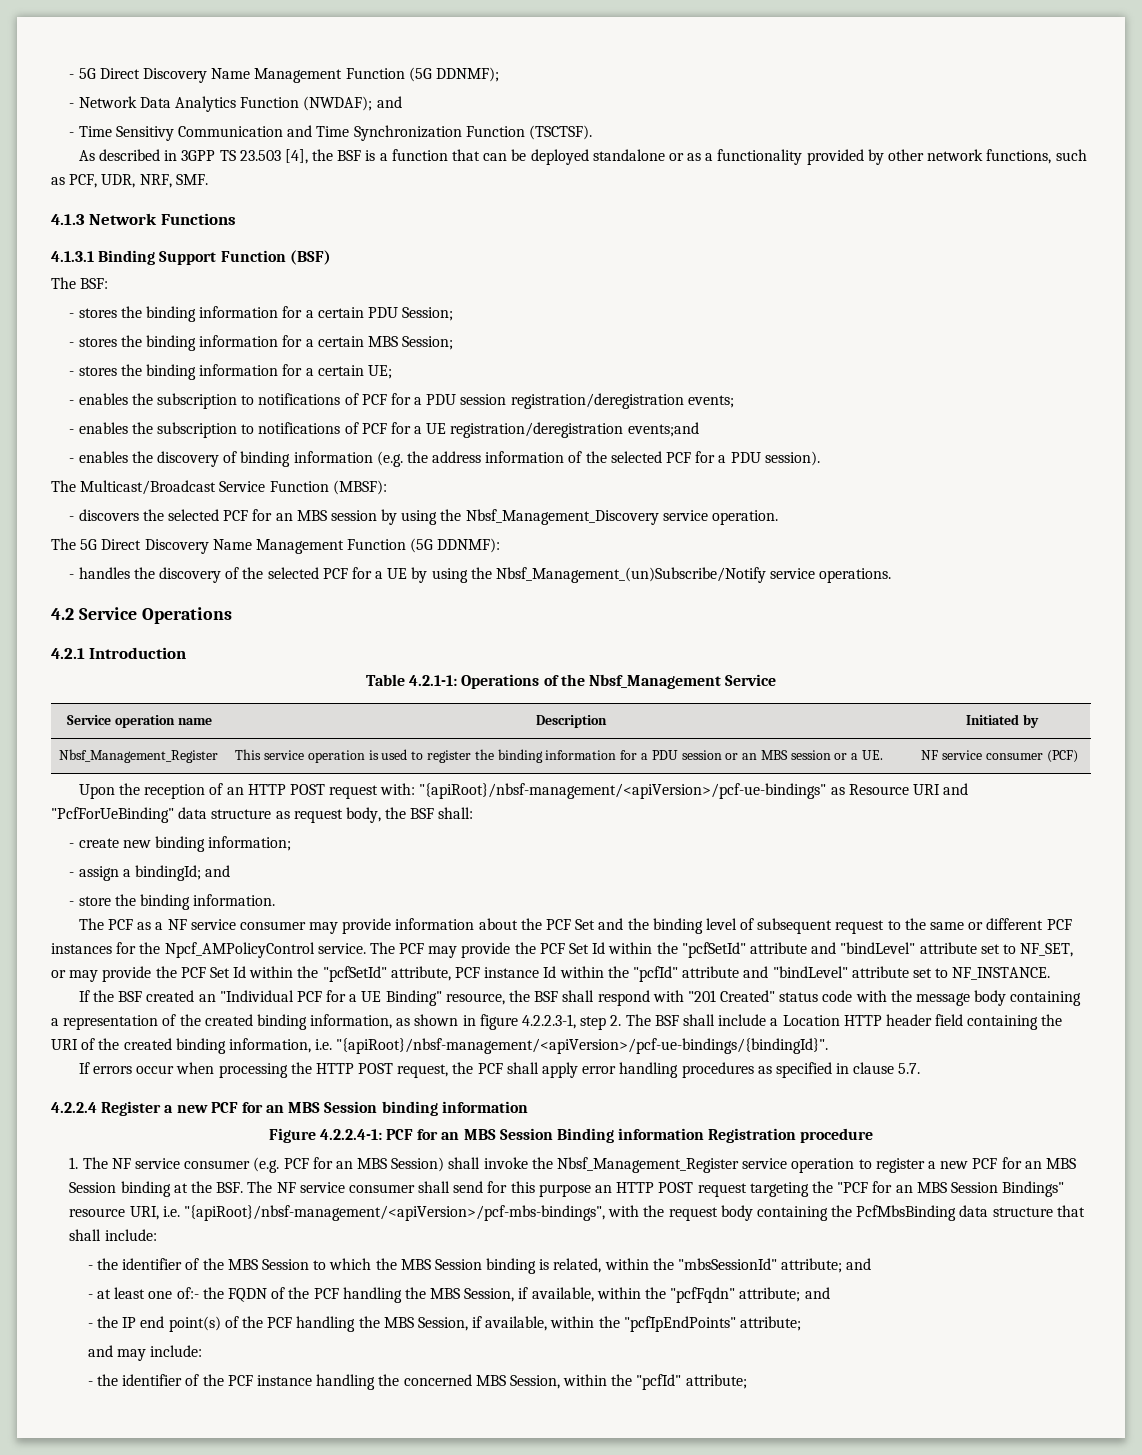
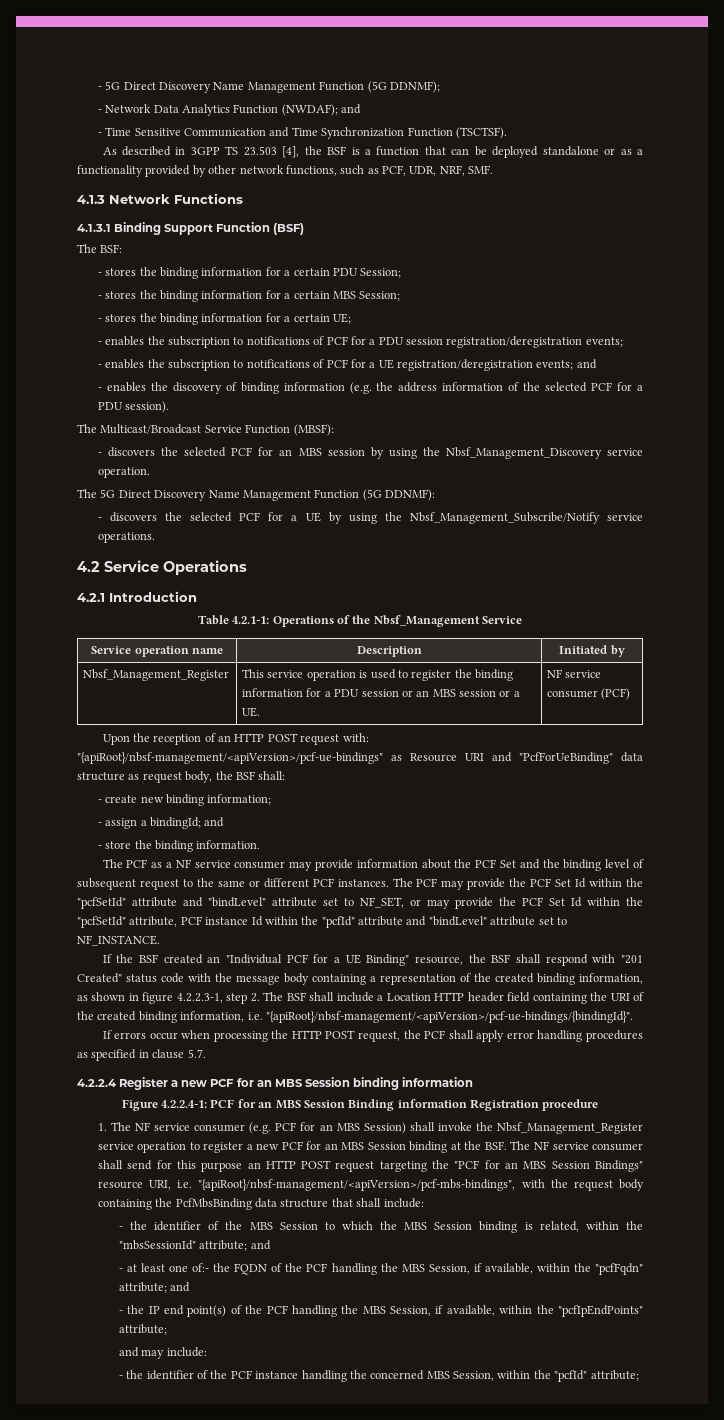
- - Time Sensitivy Communication and Time Synchronization Function (TSCTSF).
+ - Time Sensitive Communication and Time Synchronization Function (TSCTSF).
- - enables the subscription to notifications of PCF for a UE registration/deregistration events;and
+ - enables the subscription to notifications of PCF for a UE registration/deregistration events; and
- - handles the discovery of the selected PCF for a UE by using the Nbsf_Management_(un)Subscribe/Notify service operations.
+ - discovers the selected PCF for a UE by using the Nbsf_Management_Subscribe/Notify service operations.
- The PCF as a NF service consumer may provide information about the PCF Set and the binding level of subsequent request to the same or different PCF instances for the Npcf_AMPolicyControl service.
+ The PCF as a NF service consumer may provide information about the PCF Set and the binding level of subsequent request to the same or different PCF instances.

